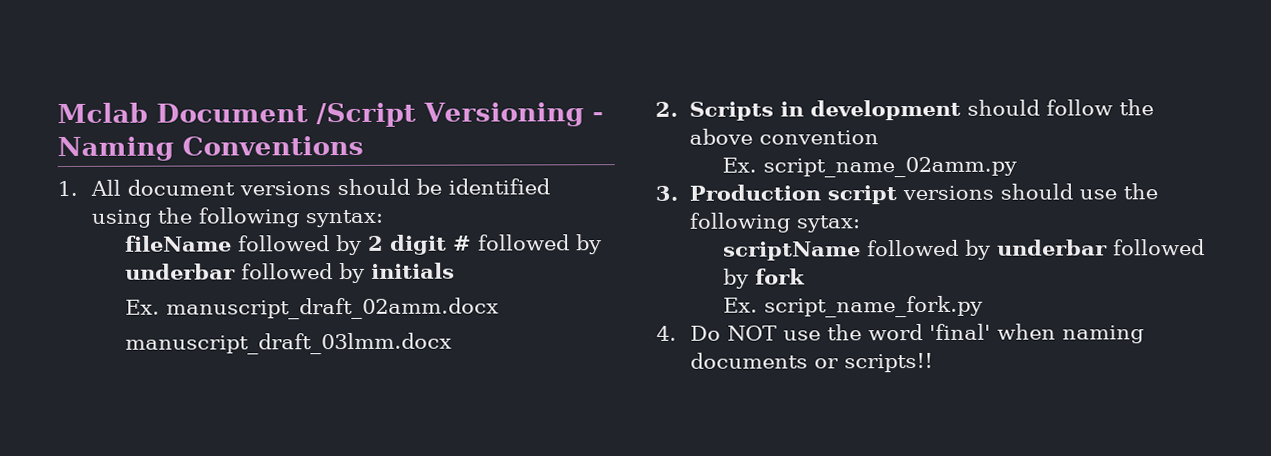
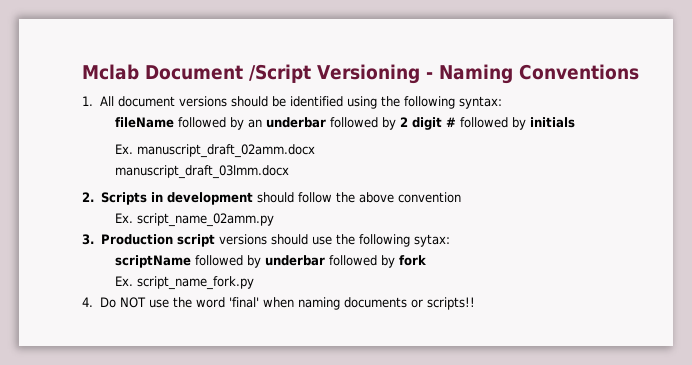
- fileName followed by 2 digit # followed by underbar followed by initials
+ fileName followed by an underbar followed by 2 digit # followed by initials

